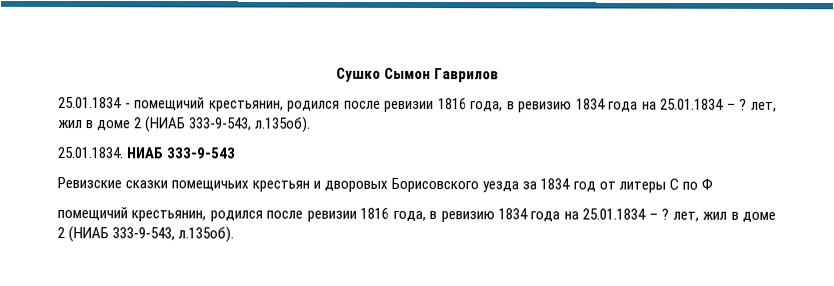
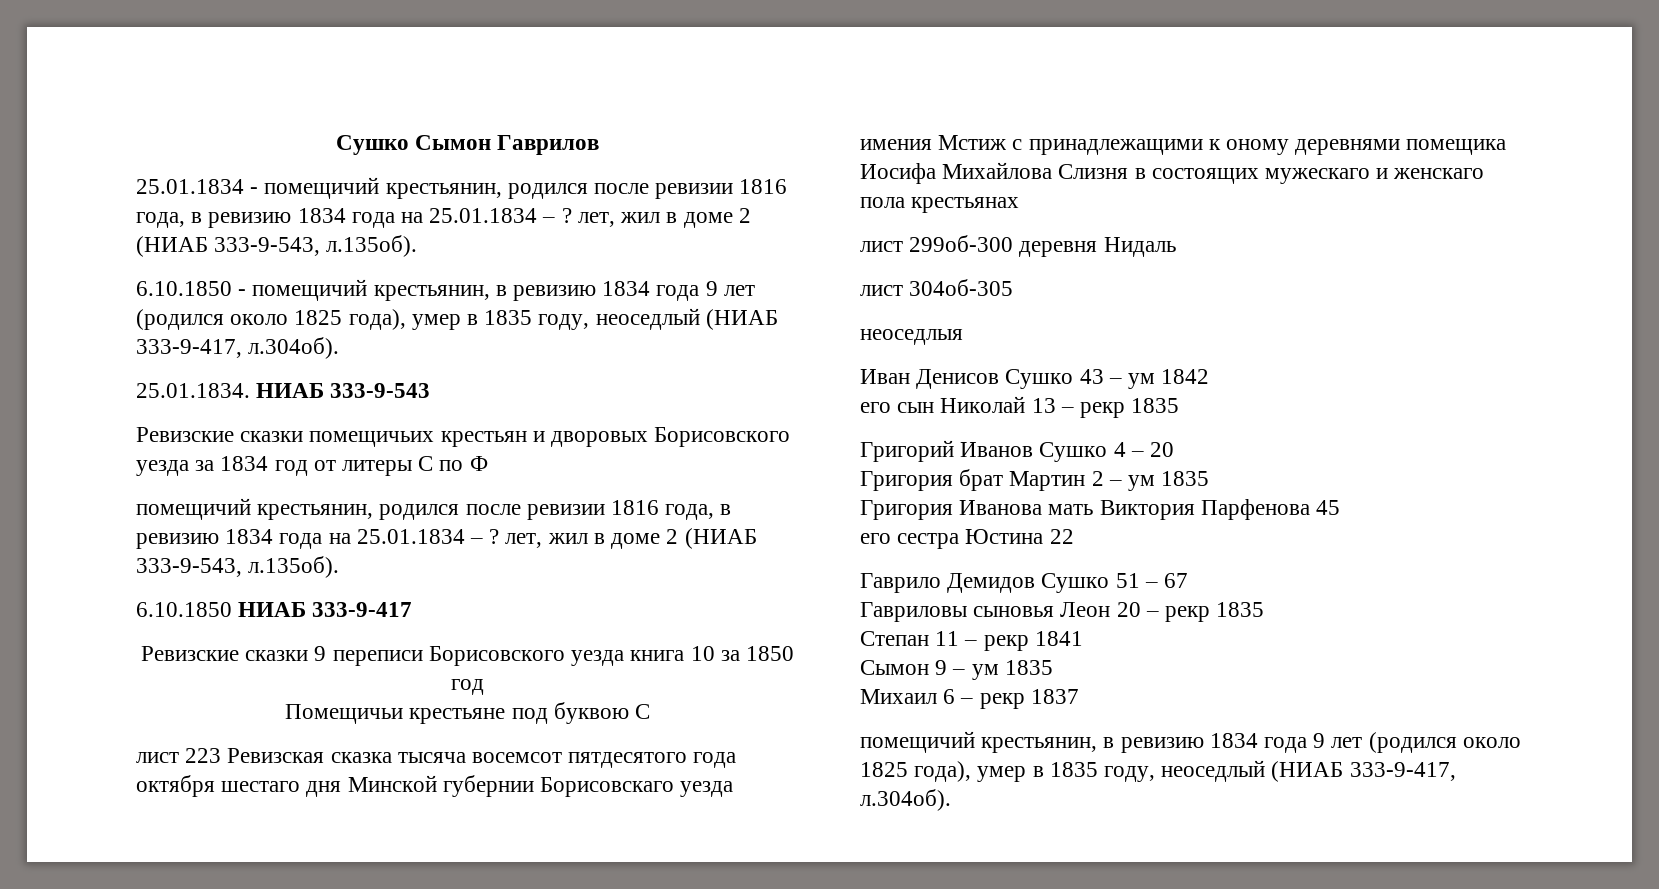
+ 6.10.1850 - помещичий крестьянин, в ревизию 1834 года 9 лет (родился около 1825 года), умер в 1835 году, неоседлый (НИАБ 333-9-417, л.304об).
+ 6.10.1850 НИАБ 333-9-417
+ Ревизские сказки 9 переписи Борисовского уезда книга 10 за 1850 год
+ Помещичьи крестьяне под буквою С
+ лист 223 Ревизская сказка тысяча восемсот пятдесятого года октября шестаго дня Минской губернии Борисовскаго уезда имения Мстиж с принадлежащими к оному деревнями помещика Иосифа Михайлова Слизня в состоящих мужескаго и женскаго пола крестьянах
+ лист 299об-300 деревня Нидаль
+ лист 304об-305
+ неоседлыя
+ Иван Денисов Сушко 43 – ум 1842
+ его сын Николай 13 – рекр 1835
+ Григорий Иванов Сушко 4 – 20
+ Григория брат Мартин 2 – ум 1835
+ Григория Иванова мать Виктория Парфенова 45
+ его сестра Юстина 22
+ Гаврило Демидов Сушко 51 – 67
+ Гавриловы сыновья Леон 20 – рекр 1835
+ Степан 11 – рекр 1841
+ Сымон 9 – ум 1835
+ Михаил 6 – рекр 1837
+ помещичий крестьянин, в ревизию 1834 года 9 лет (родился около 1825 года), умер в 1835 году, неоседлый (НИАБ 333-9-417, л.304об).

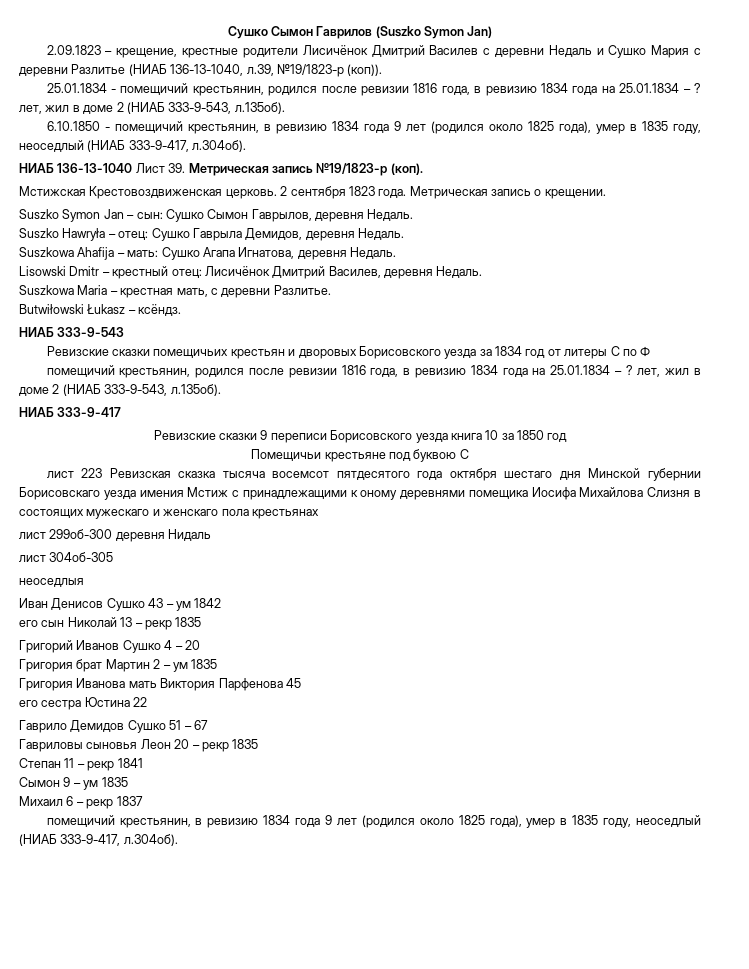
- Сушко Сымон Гаврилов
+ Сушко Сымон Гаврилов (Suszko Symon Jan)
+ 2.09.1823 – крещение, крестные родители Лисичёнок Дмитрий Василев с деревни Недаль и Сушко Мария с деревни Разлитье (НИАБ 136-13-1040, л.39, №19/1823-р (коп)).
- 25.01.1834. НИАБ 333-9-543
+ НИАБ 136-13-1040 Лист 39. Метрическая запись №19/1823-р (коп).
+ Мстижская Крестовоздвиженская церковь. 2 сентября 1823 года. Метрическая запись о крещении.
+ Suszko Symon Jan – сын: Сушко Сымон Гаврылов, деревня Недаль.
+ Suszko Hawryła – отец: Сушко Гаврыла Демидов, деревня Недаль.
+ Suszkowa Ahafija – мать: Сушко Агапа Игнатова, деревня Недаль.
+ Lisowski Dmitr – крестный отец: Лисичёнок Дмитрий Василев, деревня Недаль.
+ Suszkowa Maria – крестная мать, с деревни Разлитье.
+ Butwiłowski Łukasz – ксёндз.
+ НИАБ 333-9-543
- 6.10.1850 НИАБ 333-9-417
+ НИАБ 333-9-417

